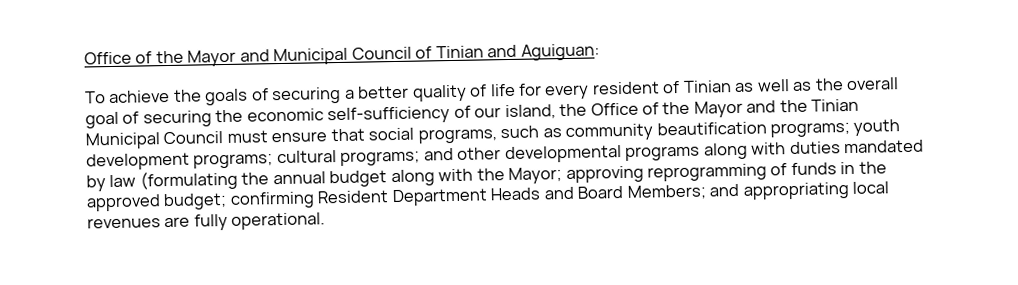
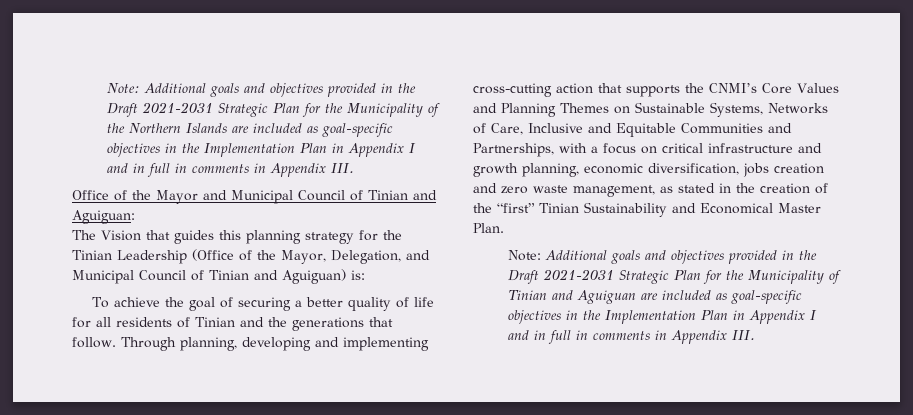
+ Note: Additional goals and objectives provided in the Draft 2021-2031 Strategic Plan for the Municipality of the Northern Islands are included as goal-specific objectives in the Implementation Plan in Appendix I and in full in comments in Appendix III.
+ The Vision that guides this planning strategy for the Tinian Leadership (Office of the Mayor, Delegation, and Municipal Council of Tinian and Aguiguan) is:
- To achieve the goals of securing a better quality of life for every resident of Tinian as well as the overall goal of securing the economic self-sufficiency of our island, the Office of the Mayor and the Tinian Municipal Council must ensure that social programs, such as community beautification programs; youth development programs; cultural programs; and other developmental programs along with duties mandated by law (formulating the annual budget along with the Mayor; approving reprogramming of funds in the approved budget; confirming Resident Department Heads and Board Members; and appropriating local revenues are fully operational.
+ To achieve the goal of securing a better quality of life for all residents of Tinian and the generations that follow. Through planning, developing and implementing cross-cutting action that supports the CNMI’s Core Values and Planning Themes on Sustainable Systems, Networks of Care, Inclusive and Equitable Communities and Partnerships, with a focus on critical infrastructure and growth planning, economic diversification, jobs creation and zero waste management, as stated in the creation of the “first” Tinian Sustainability and Economical Master Plan.
+ Note: Additional goals and objectives provided in the Draft 2021-2031 Strategic Plan for the Municipality of Tinian and Aguiguan are included as goal-specific objectives in the Implementation Plan in Appendix I and in full in comments in Appendix III.

